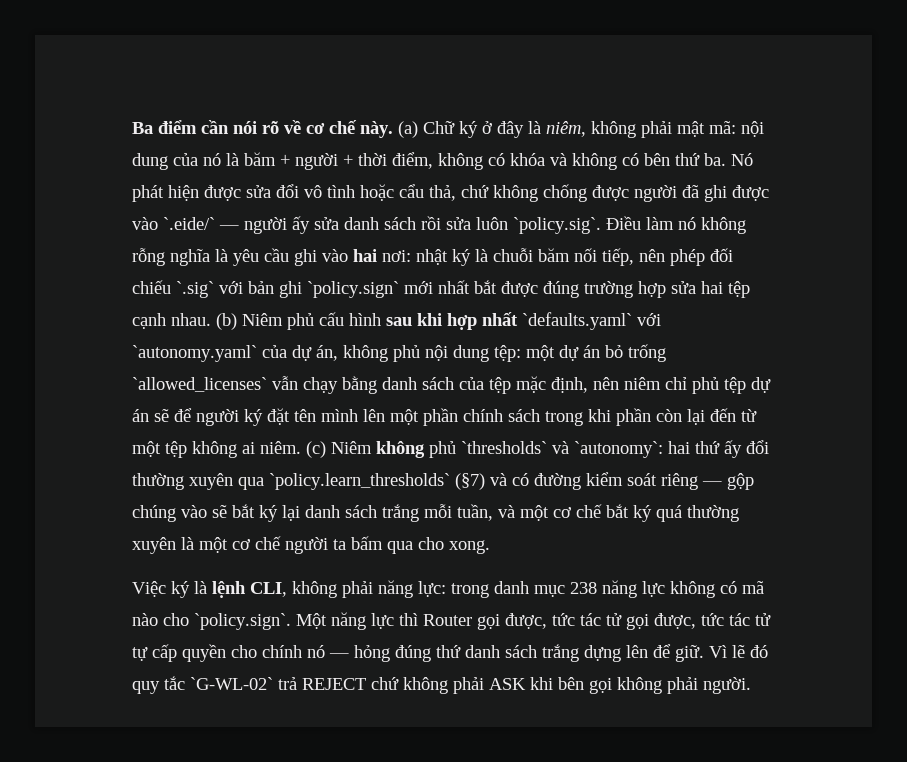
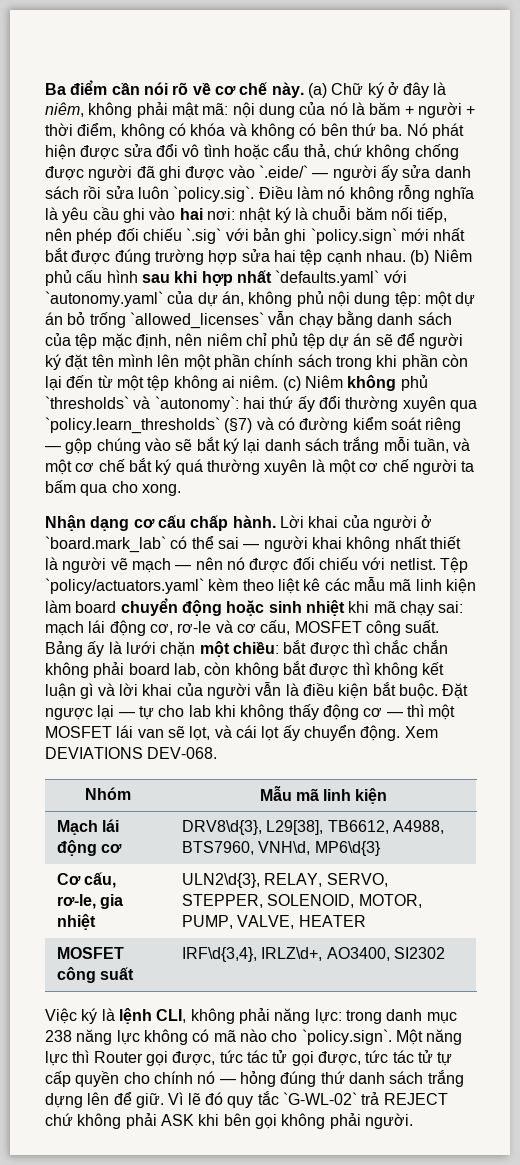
+ Nhận dạng cơ cấu chấp hành. Lời khai của người ở `board.mark_lab` có thể sai — người khai không nhất thiết là người vẽ mạch — nên nó được đối chiếu với netlist. Tệp `policy/actuators.yaml` kèm theo liệt kê các mẫu mã linh kiện làm board chuyển động hoặc sinh nhiệt khi mã chạy sai: mạch lái động cơ, rơ-le và cơ cấu, MOSFET công suất. Bảng ấy là lưới chặn một chiều: bắt được thì chắc chắn không phải board lab, còn không bắt được thì không kết luận gì và lời khai của người vẫn là điều kiện bắt buộc. Đặt ngược lại — tự cho lab khi không thấy động cơ — thì một MOSFET lái van sẽ lọt, và cái lọt ấy chuyển động. Xem DEVIATIONS DEV-068.
+ Nhóm | Mẫu mã linh kiện
+ Mạch lái động cơ | DRV8\d{3}, L29[38], TB6612, A4988, BTS7960, VNH\d, MP6\d{3}
+ Cơ cấu, rơ-le, gia nhiệt | ULN2\d{3}, RELAY, SERVO, STEPPER, SOLENOID, MOTOR, PUMP, VALVE, HEATER
+ MOSFET công suất | IRF\d{3,4}, IRLZ\d+, AO3400, SI2302

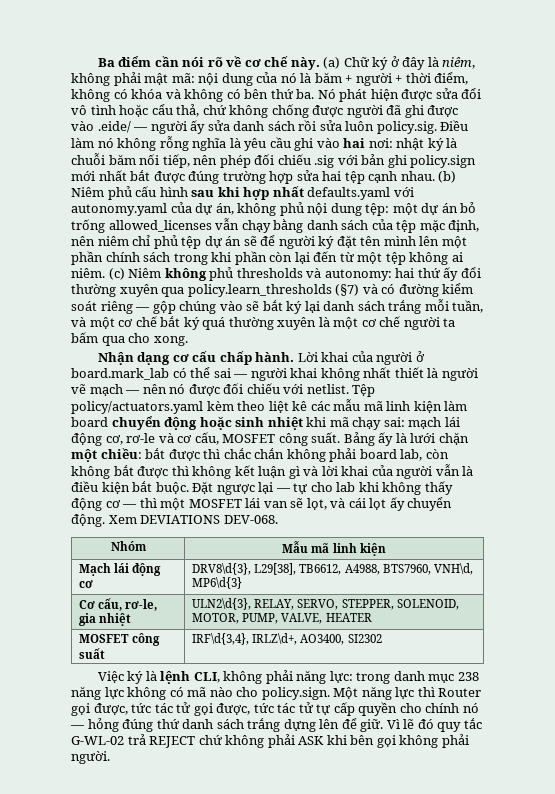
- Nó phát hiện được sửa đổi vô tình hoặc cẩu thả, chứ không chống được người đã ghi được vào `.eide/` — người ấy sửa danh sách rồi sửa luôn `policy.sig`. Điều làm nó không rỗng nghĩa là yêu cầu ghi vào hai nơi:
+ Nó phát hiện được sửa đổi vô tình hoặc cẩu thả, chứ không chống được người đã ghi được vào .eide/ — người ấy sửa danh sách rồi sửa luôn policy.sig. Điều làm nó không rỗng nghĩa là yêu cầu ghi vào hai nơi:
- nhật ký là chuỗi băm nối tiếp, nên phép đối chiếu `.sig` với bản ghi `policy.sign` mới nhất bắt được đúng trường hợp sửa hai tệp cạnh nhau.
+ nhật ký là chuỗi băm nối tiếp, nên phép đối chiếu .sig với bản ghi policy.sign mới nhất bắt được đúng trường hợp sửa hai tệp cạnh nhau.
- (b) Niêm phủ cấu hình sau khi hợp nhất `defaults.yaml` với `autonomy.yaml` của dự án, không phủ nội dung tệp:
+ (b) Niêm phủ cấu hình sau khi hợp nhất defaults.yaml với autonomy.yaml của dự án, không phủ nội dung tệp:
- một dự án bỏ trống `allowed_licenses` vẫn chạy bằng danh sách của tệp mặc định, nên niêm chỉ phủ tệp dự án sẽ để người ký đặt tên mình lên một phần chính sách trong khi phần còn lại đến từ một tệp không ai niêm.
+ một dự án bỏ trống allowed_licenses vẫn chạy bằng danh sách của tệp mặc định, nên niêm chỉ phủ tệp dự án sẽ để người ký đặt tên mình lên một phần chính sách trong khi phần còn lại đến từ một tệp không ai niêm.
- (c) Niêm không phủ `thresholds` và `autonomy`: hai thứ ấy đổi thường xuyên qua `policy.learn_thresholds` (§7) và có đường kiểm soát riêng — gộp chúng vào sẽ bắt ký lại danh sách trắng mỗi tuần, và một cơ chế bắt ký quá thường xuyên là một cơ chế người ta bấm qua cho xong.
+ (c) Niêm không phủ thresholds và autonomy: hai thứ ấy đổi thường xuyên qua policy.learn_thresholds (§7) và có đường kiểm soát riêng — gộp chúng vào sẽ bắt ký lại danh sách trắng mỗi tuần, và một cơ chế bắt ký quá thường xuyên là một cơ chế người ta bấm qua cho xong.
- Lời khai của người ở `board.mark_lab` có thể sai — người khai không nhất thiết là người vẽ mạch — nên nó được đối chiếu với netlist.
+ Lời khai của người ở board.mark_lab có thể sai — người khai không nhất thiết là người vẽ mạch — nên nó được đối chiếu với netlist.
- Tệp `policy/actuators.yaml` kèm theo liệt kê các mẫu mã linh kiện làm board chuyển động hoặc sinh nhiệt khi mã chạy sai: mạch lái động cơ, rơ-le và cơ cấu, MOSFET công suất.
+ Tệp policy/actuators.yaml kèm theo liệt kê các mẫu mã linh kiện làm board chuyển động hoặc sinh nhiệt khi mã chạy sai: mạch lái động cơ, rơ-le và cơ cấu, MOSFET công suất.
- Việc ký là lệnh CLI, không phải năng lực: trong danh mục 238 năng lực không có mã nào cho `policy.sign`. Một năng lực thì Router gọi được, tức tác tử gọi được, tức tác tử tự cấp quyền cho chính nó — hỏng đúng thứ danh sách trắng dựng lên để giữ.
+ Việc ký là lệnh CLI, không phải năng lực: trong danh mục 238 năng lực không có mã nào cho policy.sign. Một năng lực thì Router gọi được, tức tác tử gọi được, tức tác tử tự cấp quyền cho chính nó — hỏng đúng thứ danh sách trắng dựng lên để giữ.
- Vì lẽ đó quy tắc `G-WL-02` trả REJECT chứ không phải ASK khi bên gọi không phải người.
+ Vì lẽ đó quy tắc G-WL-02 trả REJECT chứ không phải ASK khi bên gọi không phải người.

